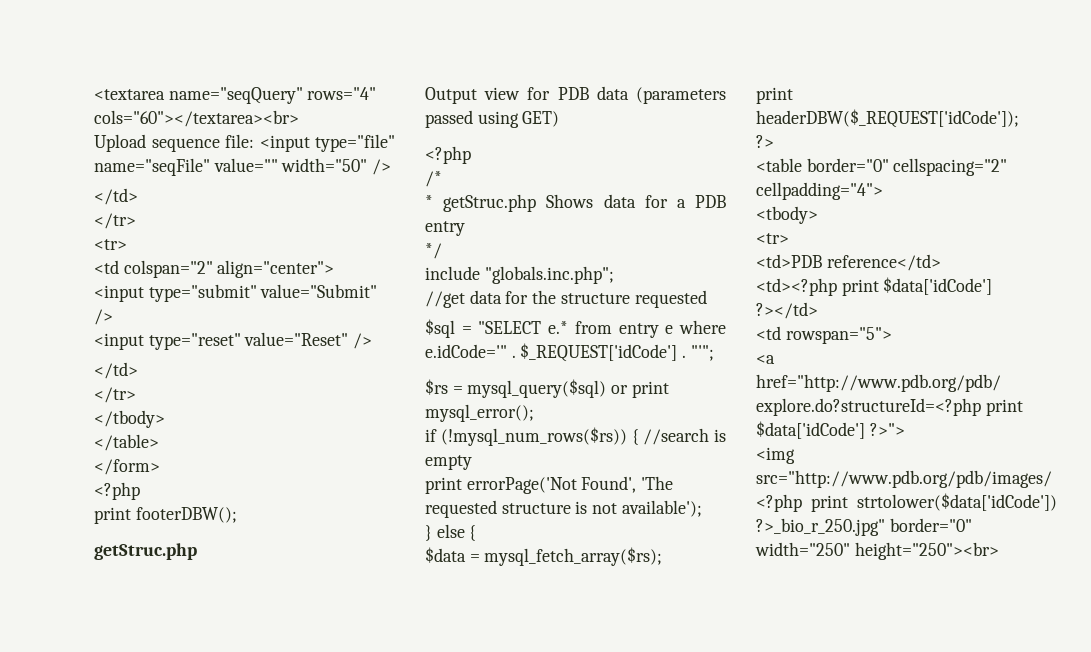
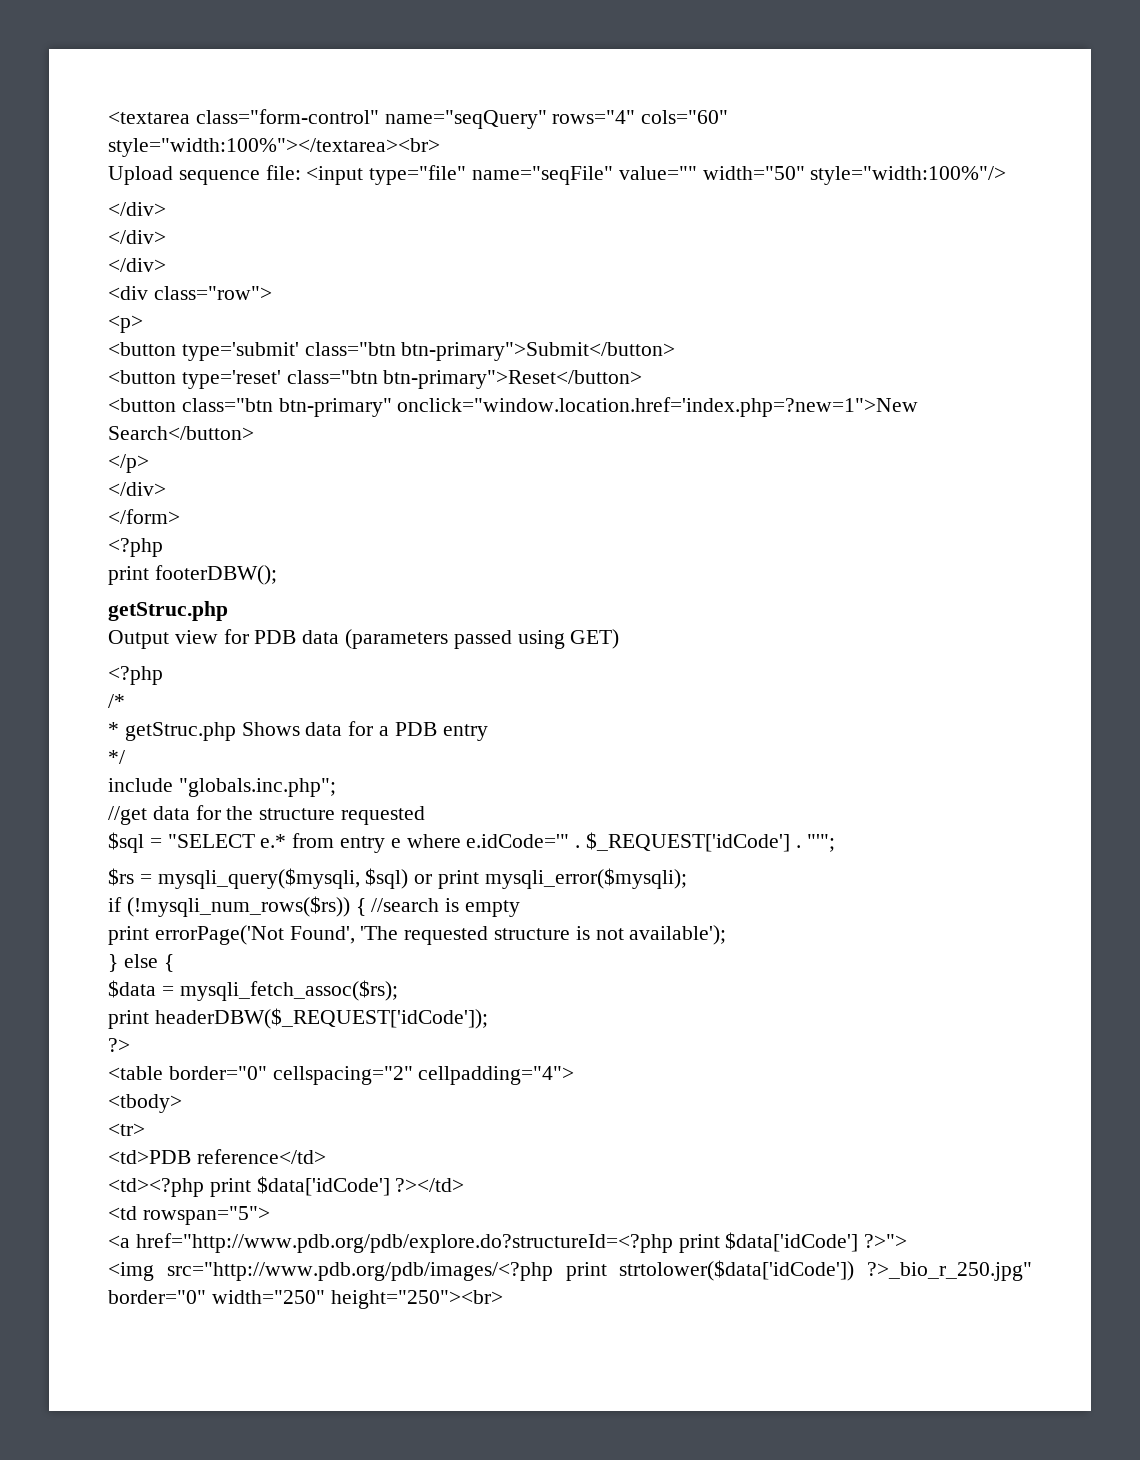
- <textarea name="seqQuery" rows="4" cols="60"></textarea><br>
+ <textarea class="form-control" name="seqQuery" rows="4" cols="60" style="width:100%"></textarea><br>
- Upload sequence file: <input type="file" name="seqFile" value="" width="50" />
- </td>
- </tr>
- <tr>
- <td colspan="2" align="center">
- <input type="submit" value="Submit" />
- <input type="reset" value="Reset" />
- </td>
- </tr>
- </tbody>
- </table>
+ Upload sequence file: <input type="file" name="seqFile" value="" width="50" style="width:100%"/>
+ </div>
+ </div>
+ </div>
+ <div class="row">
+ <p>
+ <button type='submit' class="btn btn-primary">Submit</button>
+ <button type='reset' class="btn btn-primary">Reset</button>
+ <button class="btn btn-primary" onclick="window.location.href='index.php=?new=1">New Search</button>
+ </p>
+ </div>
- $rs = mysql_query($sql) or print mysql_error();
+ $rs = mysqli_query($mysqli, $sql) or print mysqli_error($mysqli);
- if (!mysql_num_rows($rs)) { //search is empty
+ if (!mysqli_num_rows($rs)) { //search is empty
- $data = mysql_fetch_array($rs);
+ $data = mysqli_fetch_assoc($rs);

